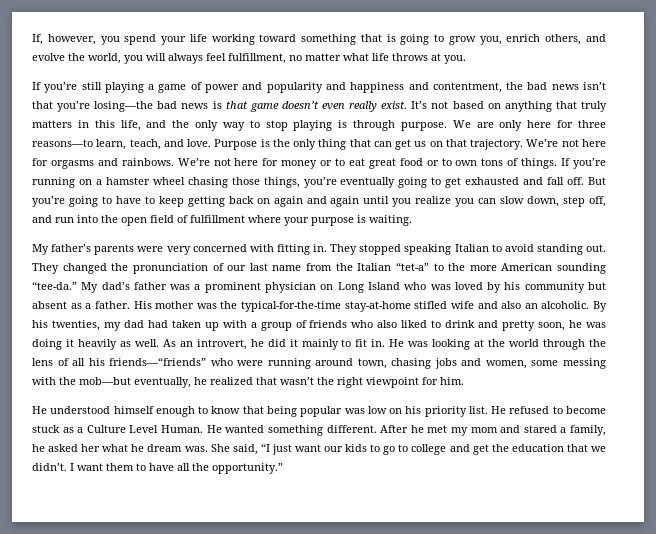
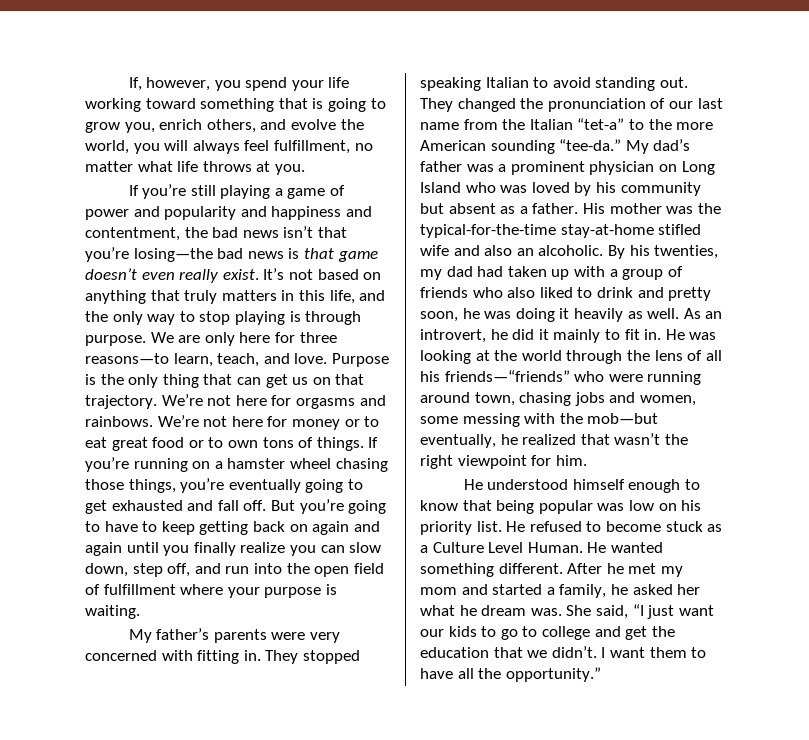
- But you’re going to have to keep getting back on again and again until you realize you can slow down, step off, and run into the open field of fulfillment where your purpose is waiting.
+ But you’re going to have to keep getting back on again and again until you finally realize you can slow down, step off, and run into the open field of fulfillment where your purpose is waiting.
- After he met my mom and stared a family, he asked her what he dream was.
+ After he met my mom and started a family, he asked her what he dream was.

